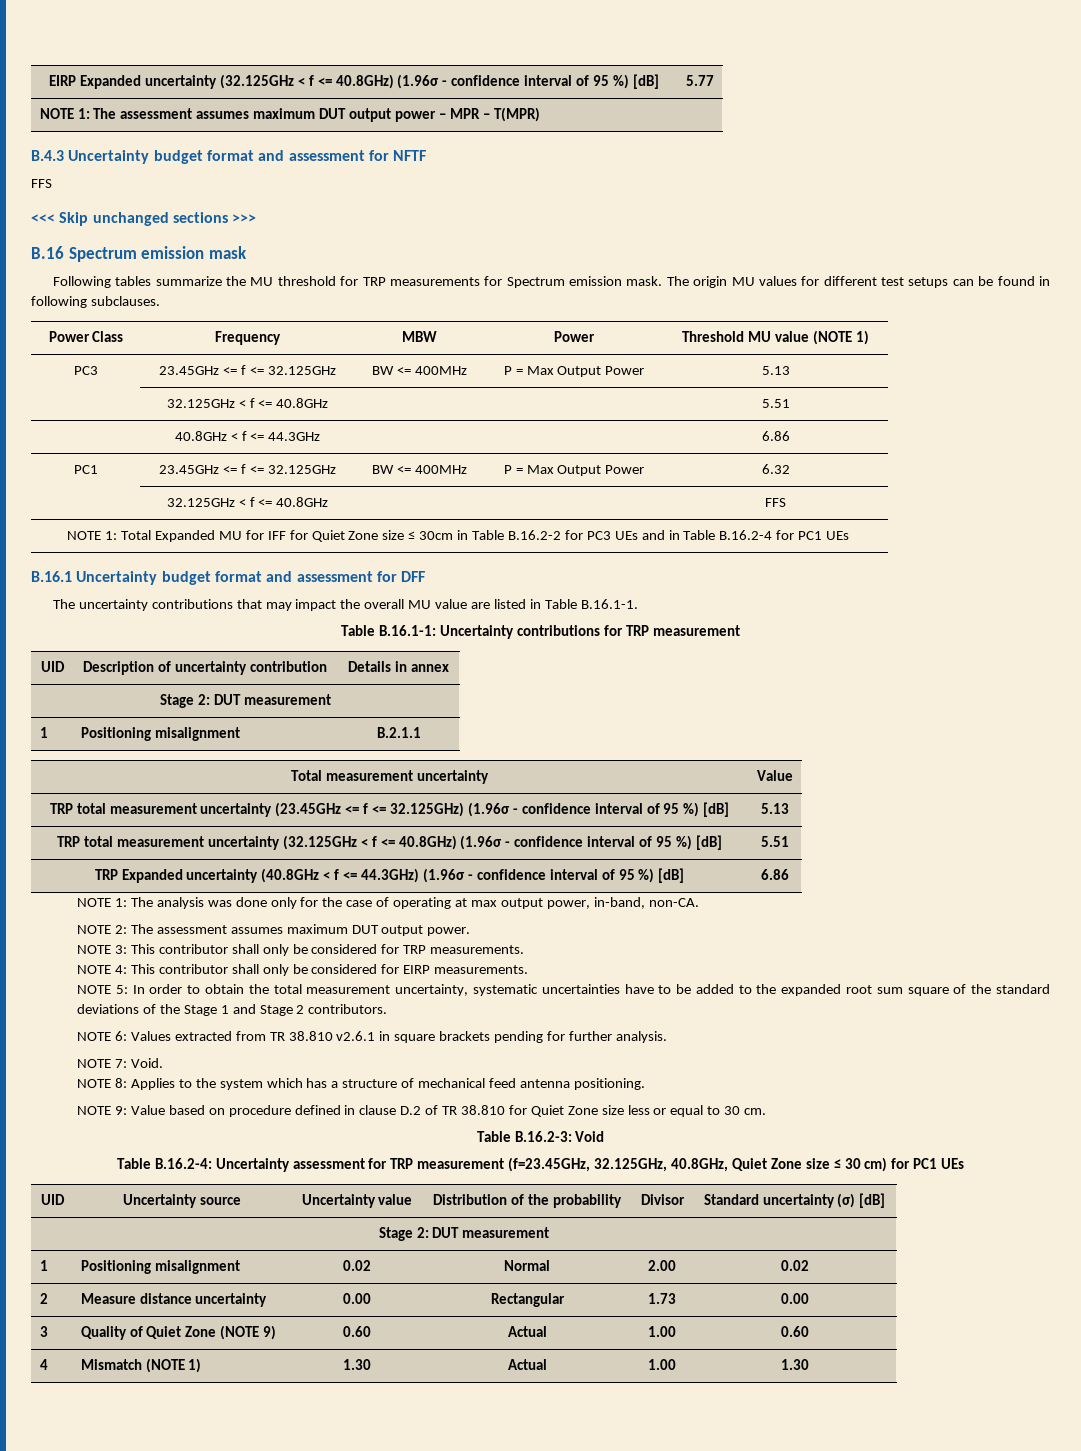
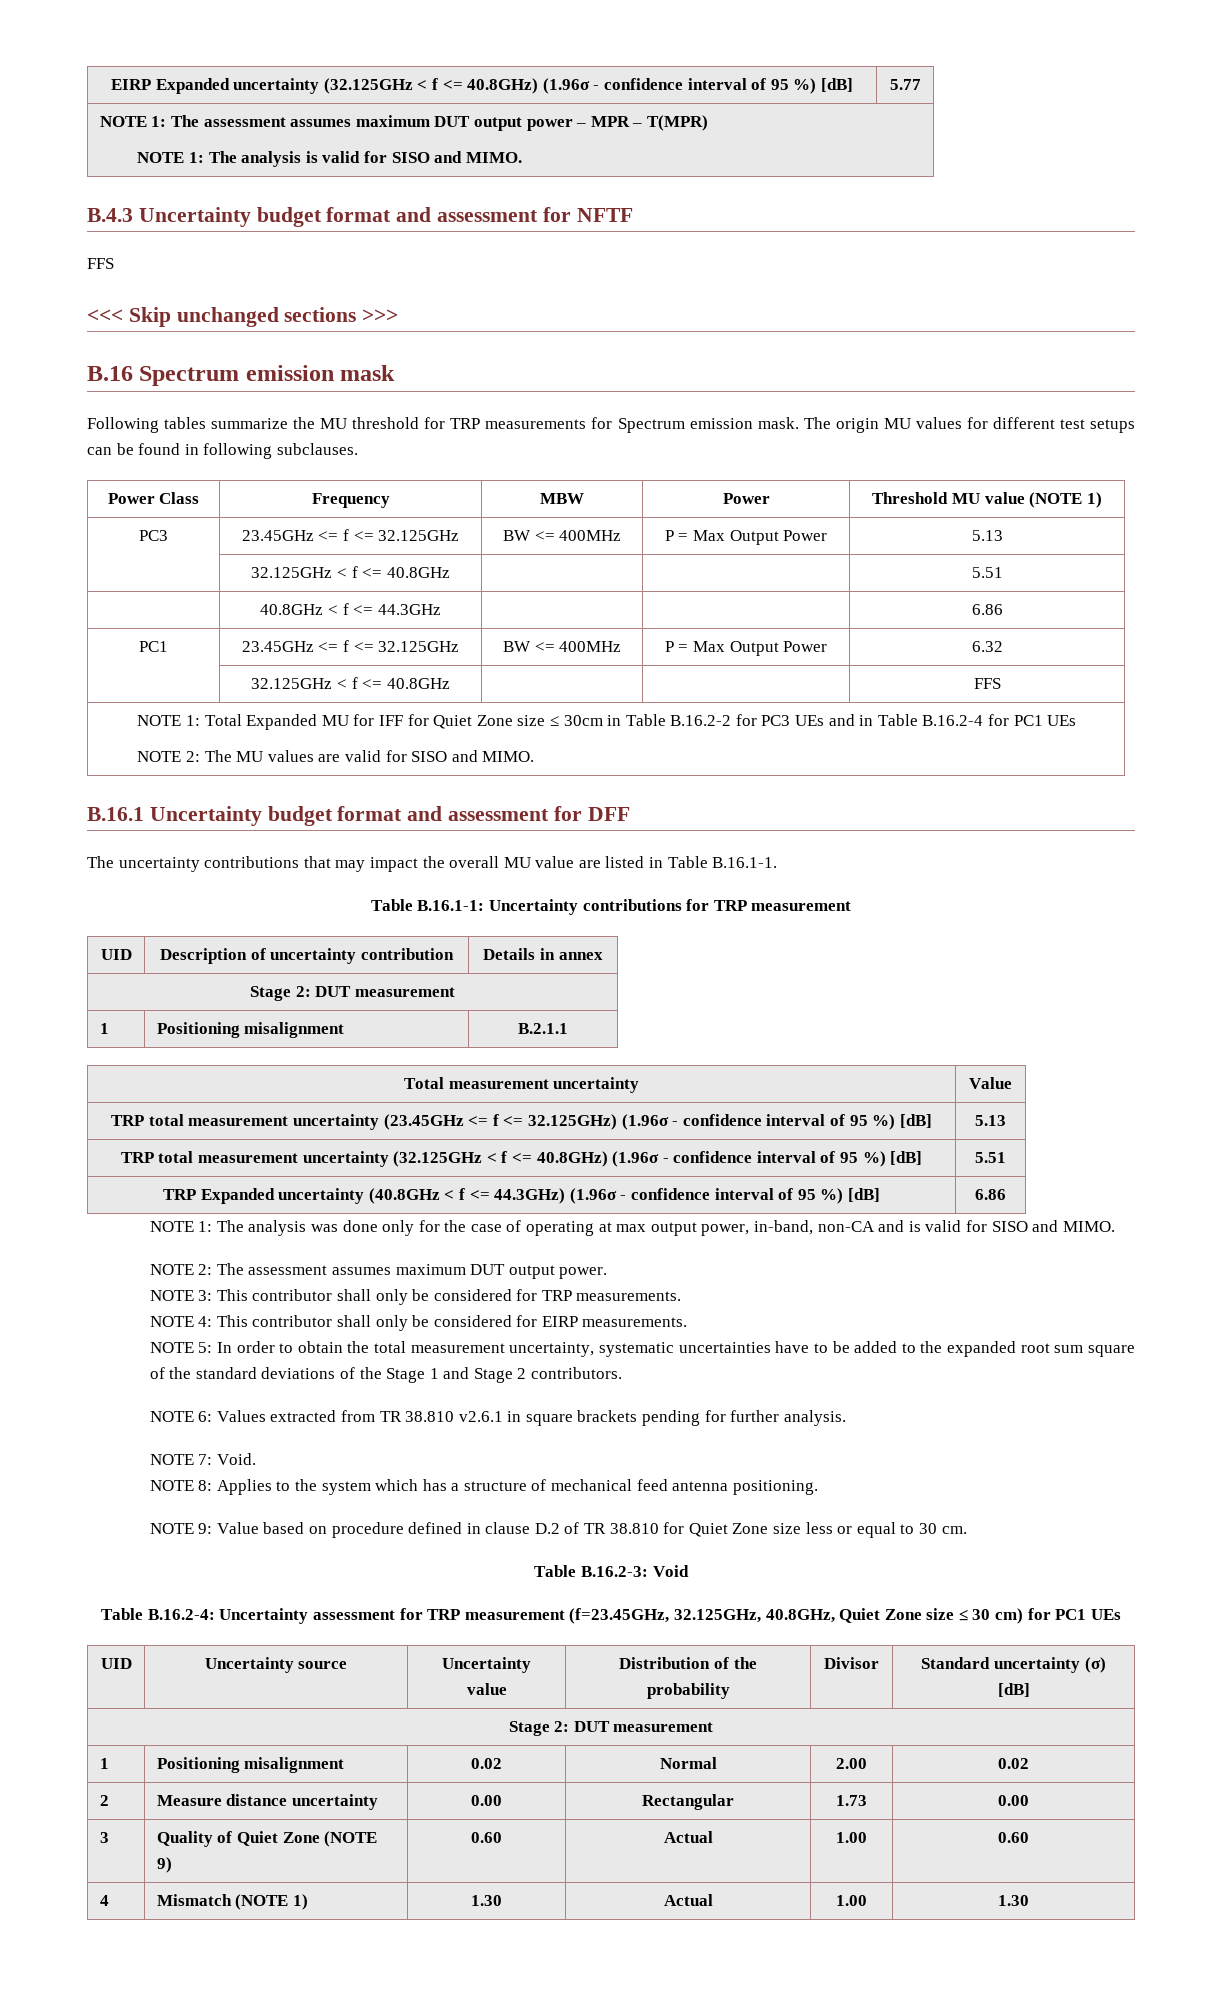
  NOTE 1: The assessment assumes maximum DUT output power – MPR – T(MPR)
+ NOTE 1: The analysis is valid for SISO and MIMO.
  NOTE 1: Total Expanded MU for IFF for Quiet Zone size ≤ 30cm in Table B.16.2-2 for PC3 UEs and in Table B.16.2-4 for PC1 UEs
+ NOTE 2: The MU values are valid for SISO and MIMO.
- NOTE 1: The analysis was done only for the case of operating at max output power, in-band, non-CA.
+ NOTE 1: The analysis was done only for the case of operating at max output power, in-band, non-CA and is valid for SISO and MIMO.

